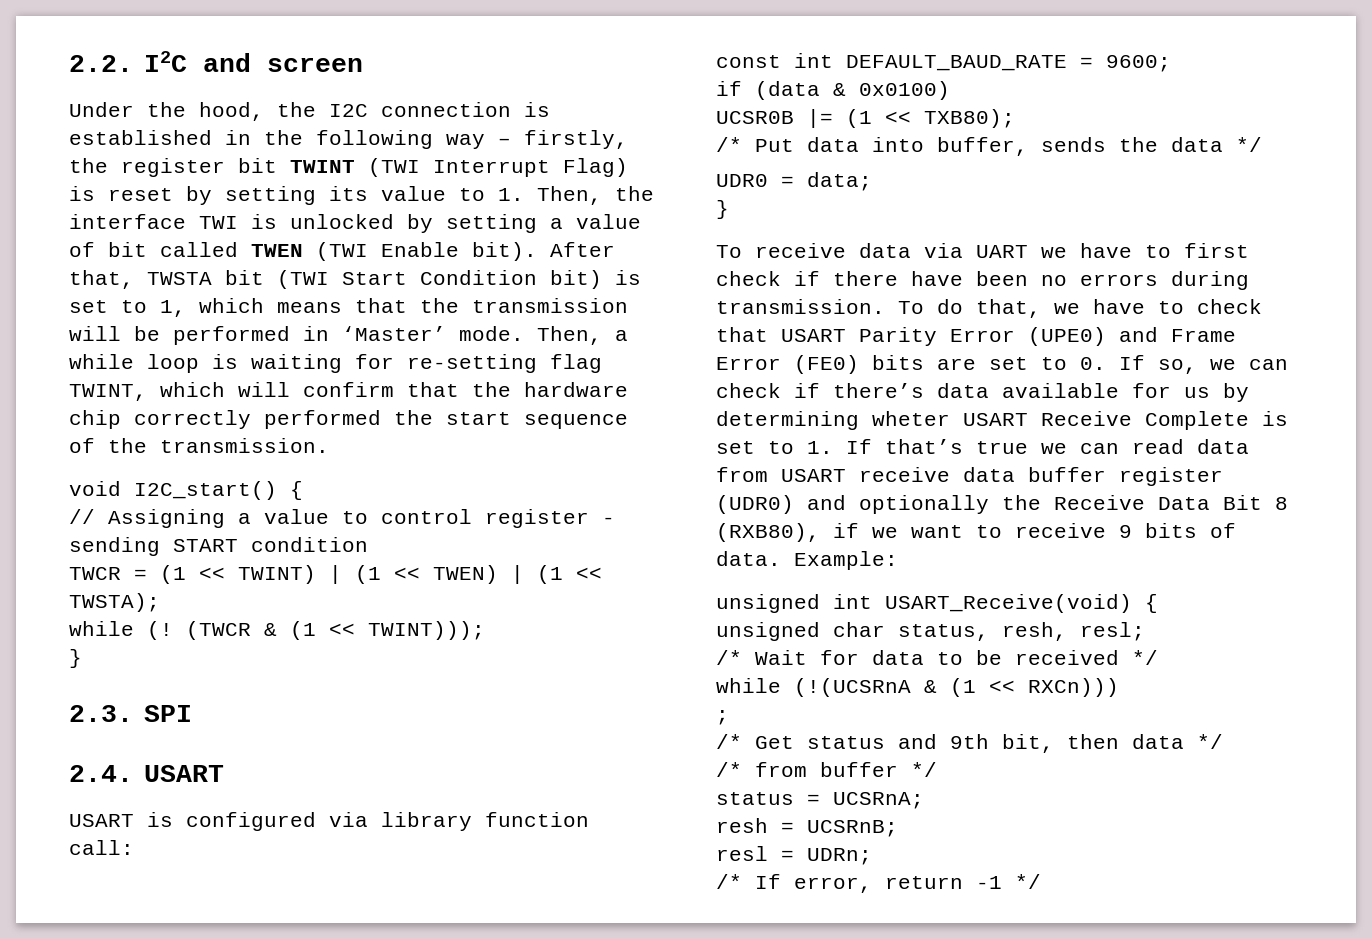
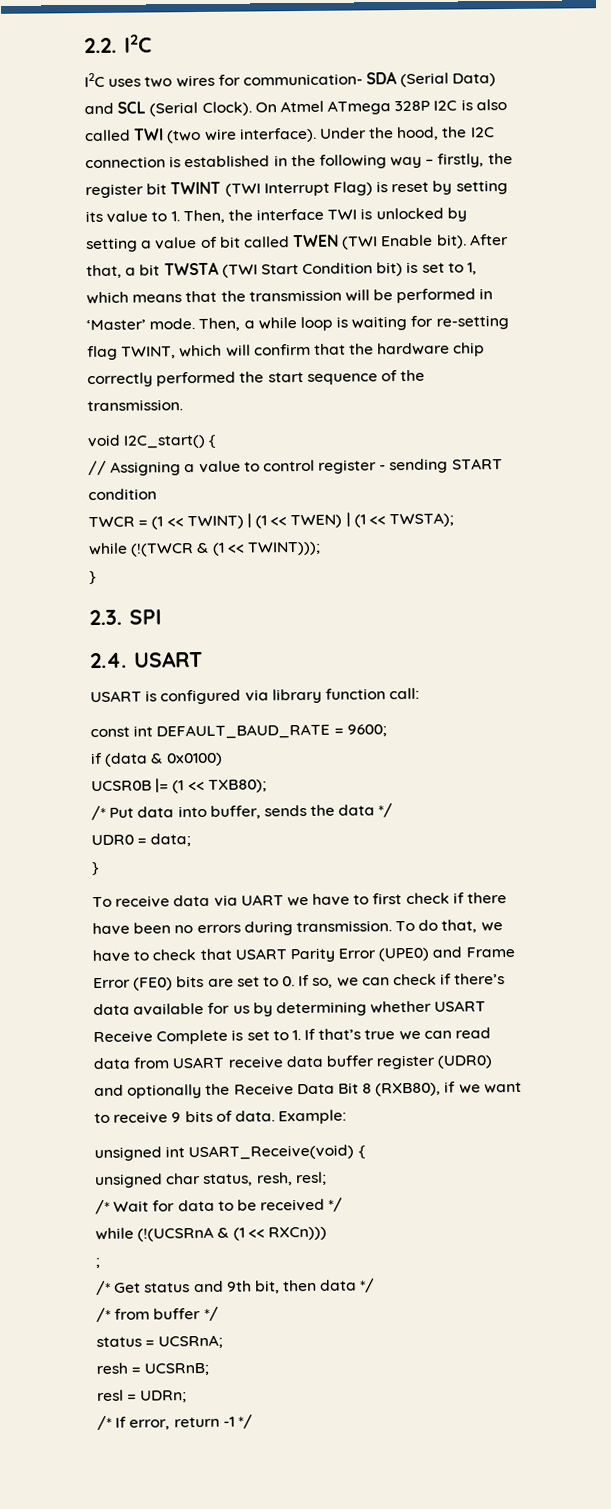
- 2.2. I2C and screen
- Under the hood, the I2C connection is established in the following way – firstly, the register bit TWINT (TWI Interrupt Flag) is reset by setting its value to 1. Then, the interface TWI is unlocked by setting a value of bit called TWEN (TWI Enable bit).
+ 2.2. I2C
+ I2C uses two wires for communication- SDA (Serial Data) and SCL (Serial Clock). On Atmel ATmega 328P I2C is also called TWI (two wire interface). Under the hood, the I2C connection is established in the following way – firstly, the register bit TWINT (TWI Interrupt Flag) is reset by setting its value to 1. Then, the interface TWI is unlocked by setting a value of bit called TWEN (TWI Enable bit).
- After that, TWSTA bit (TWI Start Condition bit) is set to 1, which means that the transmission will be performed in ‘Master’ mode.
+ After that, a bit TWSTA (TWI Start Condition bit) is set to 1, which means that the transmission will be performed in ‘Master’ mode.
- while (! (TWCR & (1 << TWINT)));
+ while (!(TWCR & (1 << TWINT)));
- To do that, we have to check that USART Parity Error (UPE0) and Frame Error (FE0) bits are set to 0. If so, we can check if there’s data available for us by determining wheter USART Receive Complete is set to 1. If that’s true we can read data from USART receive data buffer register (UDR0) and optionally the Receive Data Bit 8 (RXB80), if we want to receive 9 bits of data.
+ To do that, we have to check that USART Parity Error (UPE0) and Frame Error (FE0) bits are set to 0. If so, we can check if there’s data available for us by determining whether USART Receive Complete is set to 1. If that’s true we can read data from USART receive data buffer register (UDR0) and optionally the Receive Data Bit 8 (RXB80), if we want to receive 9 bits of data.

